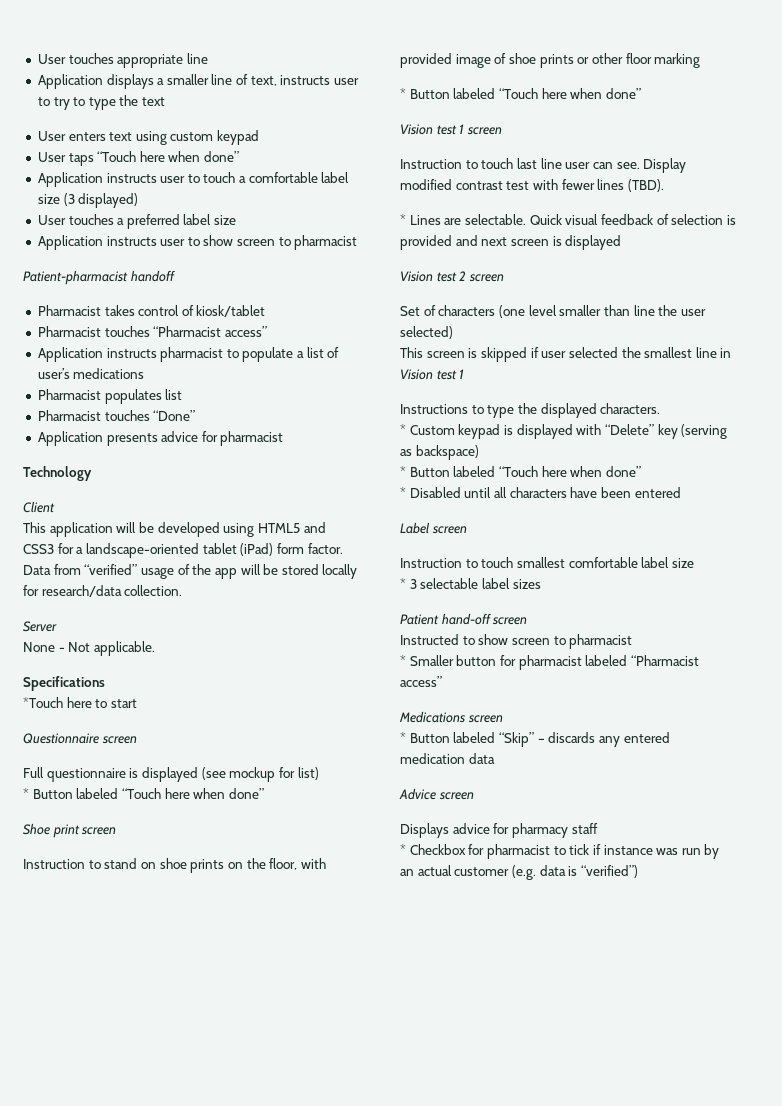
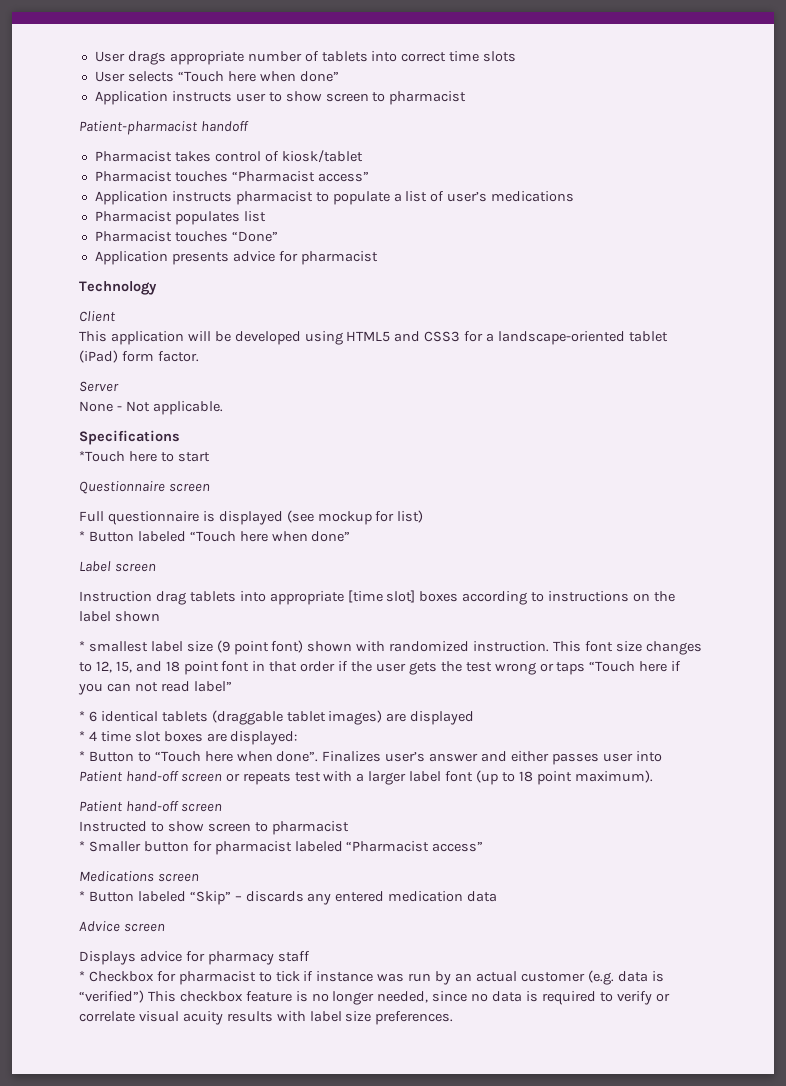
- User touches appropriate line
- Application displays a smaller line of text, instructs user to try to type the text
- User enters text using custom keypad
- User taps “Touch here when done”
- Application instructs user to touch a comfortable label size (3 displayed)
- User touches a preferred label size
+ User drags appropriate number of tablets into correct time slots
+ User selects “Touch here when done”
- Data from “verified” usage of the app will be stored locally for research/data collection.
- Shoe print screen
- Instruction to stand on shoe prints on the floor, with provided image of shoe prints or other floor marking
- * Button labeled “Touch here when done”
- Vision test 1 screen
- Instruction to touch last line user can see. Display modified contrast test with fewer lines (TBD).
- * Lines are selectable. Quick visual feedback of selection is provided and next screen is displayed
- Vision test 2 screen
- Set of characters (one level smaller than line the user selected)
- This screen is skipped if user selected the smallest line in Vision test 1
- Instructions to type the displayed characters.
- * Custom keypad is displayed with “Delete” key (serving as backspace)
- * Button labeled “Touch here when done”
- * Disabled until all characters have been entered
  Label screen
- Instruction to touch smallest comfortable label size
- * 3 selectable label sizes
+ Instruction drag tablets into appropriate [time slot] boxes according to instructions on the label shown
+ * smallest label size (9 point font) shown with randomized instruction. This font size changes to 12, 15, and 18 point font in that order if the user gets the test wrong or taps “Touch here if you can not read label”
+ * 6 identical tablets (draggable tablet images) are displayed
+ * 4 time slot boxes are displayed:
+ * Button to “Touch here when done”. Finalizes user’s answer and either passes user into Patient hand-off screen or repeats test with a larger label font (up to 18 point maximum).
- * Checkbox for pharmacist to tick if instance was run by an actual customer (e.g. data is “verified”)
+ * Checkbox for pharmacist to tick if instance was run by an actual customer (e.g. data is “verified”) This checkbox feature is no longer needed, since no data is required to verify or correlate visual acuity results with label size preferences.

